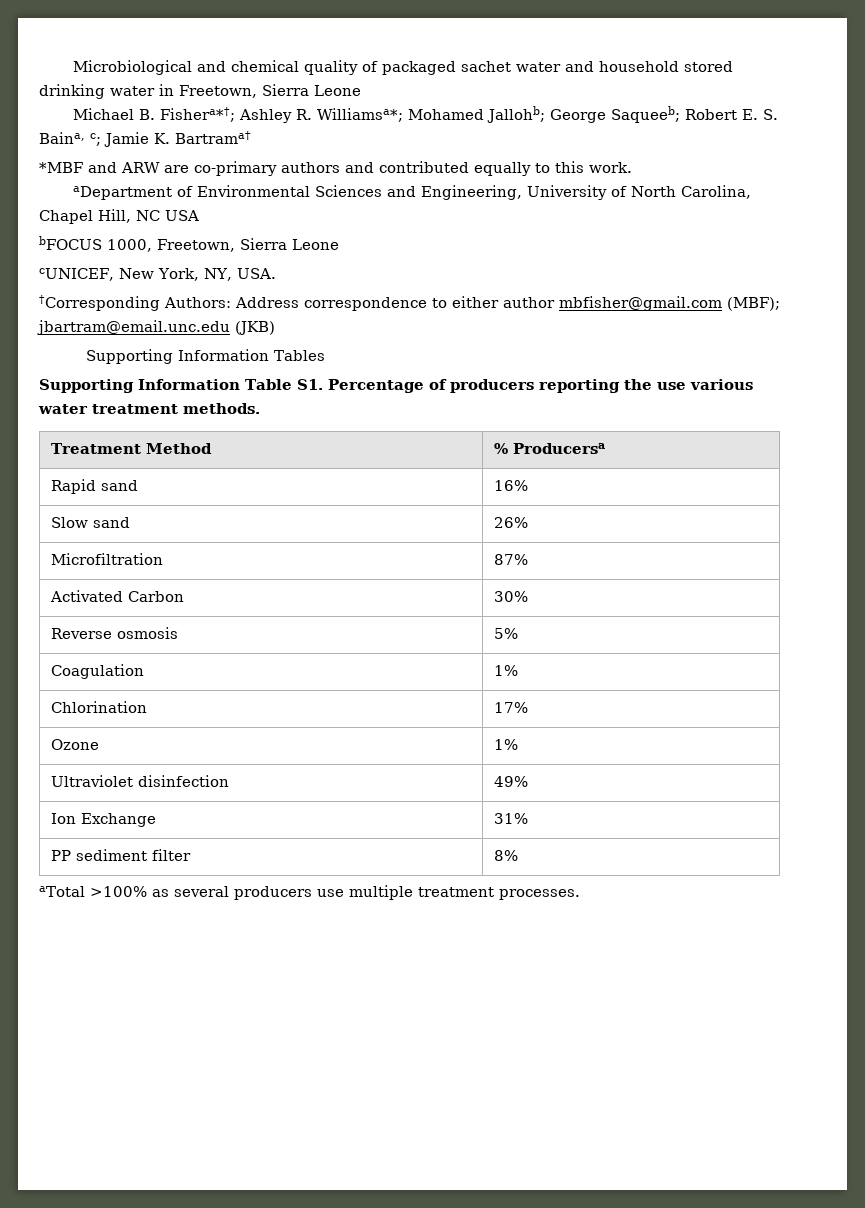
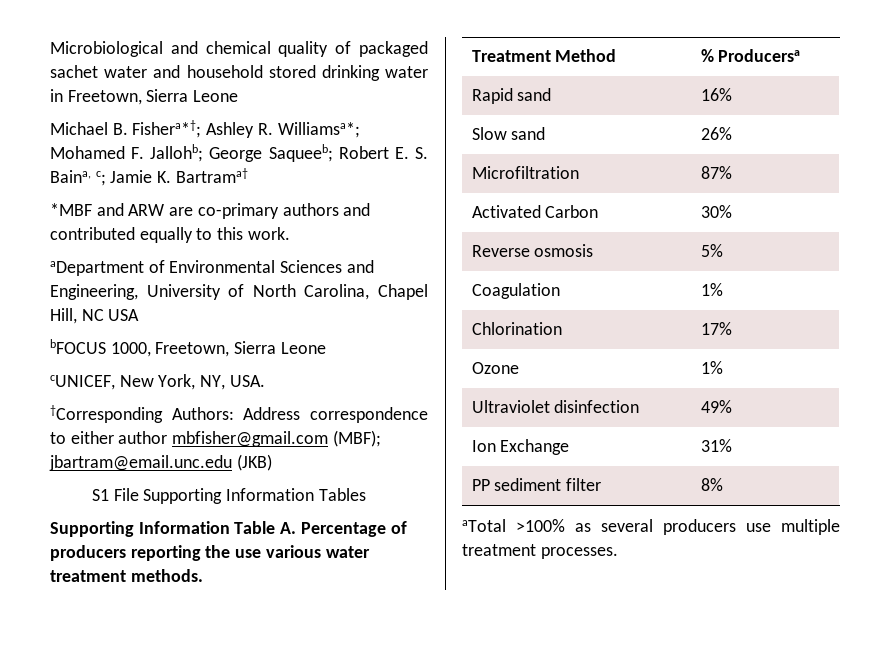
- Michael B. Fishera*†; Ashley R. Williamsa*; Mohamed Jallohb; George Saqueeb; Robert E. S. Baina, c; Jamie K. Bartrama†
+ Michael B. Fishera*†; Ashley R. Williamsa*; Mohamed F. Jallohb; George Saqueeb; Robert E. S. Baina, c; Jamie K. Bartrama†
- Supporting Information Tables
+ S1 File Supporting Information Tables
- Supporting Information Table S1. Percentage of producers reporting the use various water treatment methods.
+ Supporting Information Table A. Percentage of producers reporting the use various water treatment methods.

